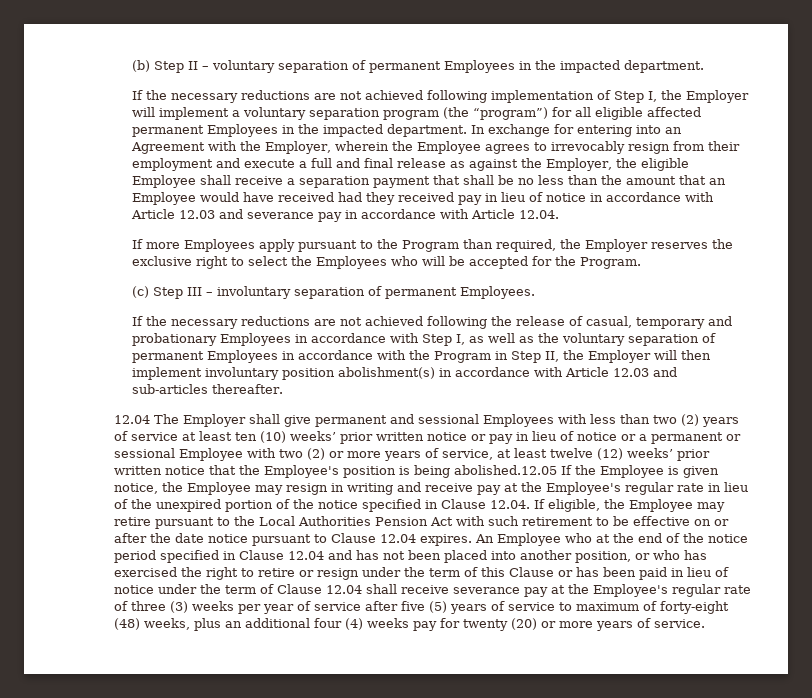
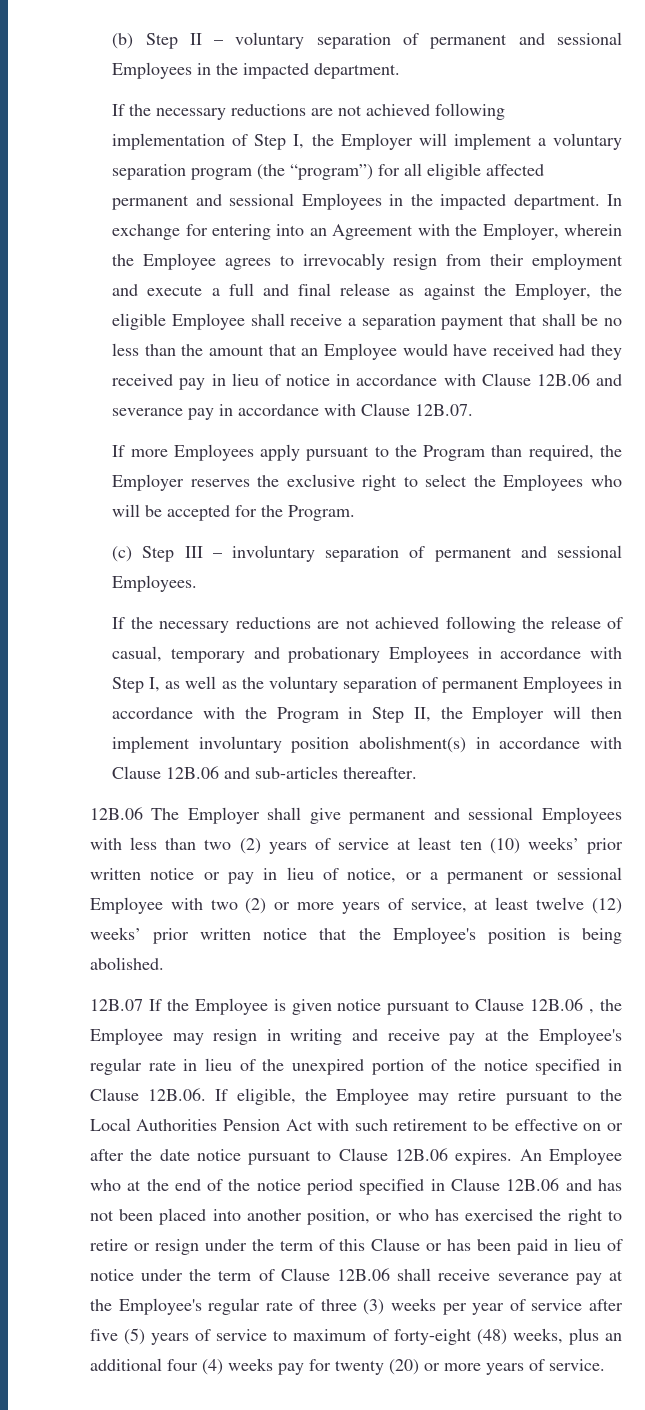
- (b) Step II – voluntary separation of permanent Employees in the impacted department.
+ (b) Step II – voluntary separation of permanent and sessional Employees in the impacted department.
- If the necessary reductions are not achieved following implementation of Step I, the Employer will implement a voluntary separation program (the “program”) for all eligible affected permanent Employees in the impacted department.
+ If the necessary reductions are not achieved following implementation of Step I, the Employer will implement a voluntary separation program (the “program”) for all eligible affected permanent and sessional Employees in the impacted department.
- In exchange for entering into an Agreement with the Employer, wherein the Employee agrees to irrevocably resign from their employment and execute a full and final release as against the Employer, the eligible Employee shall receive a separation payment that shall be no less than the amount that an Employee would have received had they received pay in lieu of notice in accordance with Article 12.03 and severance pay in accordance with Article 12.04.
+ In exchange for entering into an Agreement with the Employer, wherein the Employee agrees to irrevocably resign from their employment and execute a full and final release as against the Employer, the eligible Employee shall receive a separation payment that shall be no less than the amount that an Employee would have received had they received pay in lieu of notice in accordance with Clause 12B.06 and severance pay in accordance with Clause 12B.07.
- (c) Step III – involuntary separation of permanent Employees.
+ (c) Step III – involuntary separation of permanent and sessional Employees.
- If the necessary reductions are not achieved following the release of casual, temporary and probationary Employees in accordance with Step I, as well as the voluntary separation of permanent Employees in accordance with the Program in Step II, the Employer will then implement involuntary position abolishment(s) in accordance with Article 12.03 and sub-articles thereafter.
+ If the necessary reductions are not achieved following the release of casual, temporary and probationary Employees in accordance with Step I, as well as the voluntary separation of permanent Employees in accordance with the Program in Step II, the Employer will then implement involuntary position abolishment(s) in accordance with Clause 12B.06 and sub-articles thereafter.
- 12.04 The Employer shall give permanent and sessional Employees with less than two (2) years of service at least ten (10) weeks’ prior written notice or pay in lieu of notice or a permanent or sessional Employee with two (2) or more years of service, at least twelve (12) weeks’ prior written notice that the Employee's position is being abolished.12.05 If the Employee is given notice, the Employee may resign in writing and receive pay at the Employee's regular rate in lieu of the unexpired portion of the notice specified in Clause 12.04. If eligible, the Employee may retire pursuant to the Local Authorities Pension Act with such retirement to be effective on or after the date notice pursuant to Clause 12.04 expires.
+ 12B.06 The Employer shall give permanent and sessional Employees with less than two (2) years of service at least ten (10) weeks’ prior written notice or pay in lieu of notice, or a permanent or sessional Employee with two (2) or more years of service, at least twelve (12) weeks’ prior written notice that the Employee's position is being abolished.
+ 12B.07 If the Employee is given notice pursuant to Clause 12B.06 , the Employee may resign in writing and receive pay at the Employee's regular rate in lieu of the unexpired portion of the notice specified in Clause 12B.06. If eligible, the Employee may retire pursuant to the Local Authorities Pension Act with such retirement to be effective on or after the date notice pursuant to Clause 12B.06 expires.
- An Employee who at the end of the notice period specified in Clause 12.04 and has not been placed into another position, or who has exercised the right to retire or resign under the term of this Clause or has been paid in lieu of notice under the term of Clause 12.04 shall receive severance pay at the Employee's regular rate of three (3) weeks per year of service after five (5) years of service to maximum of forty-eight (48) weeks, plus an additional four (4) weeks pay for twenty (20) or more years of service.
+ An Employee who at the end of the notice period specified in Clause 12B.06 and has not been placed into another position, or who has exercised the right to retire or resign under the term of this Clause or has been paid in lieu of notice under the term of Clause 12B.06 shall receive severance pay at the Employee's regular rate of three (3) weeks per year of service after five (5) years of service to maximum of forty-eight (48) weeks, plus an additional four (4) weeks pay for twenty (20) or more years of service.

